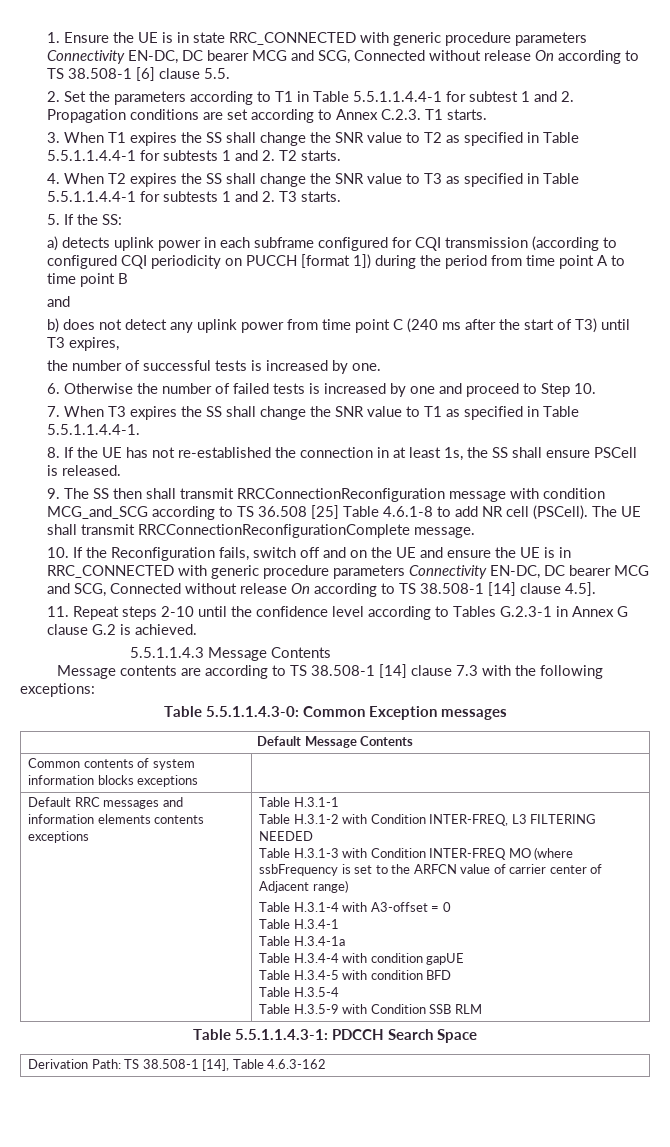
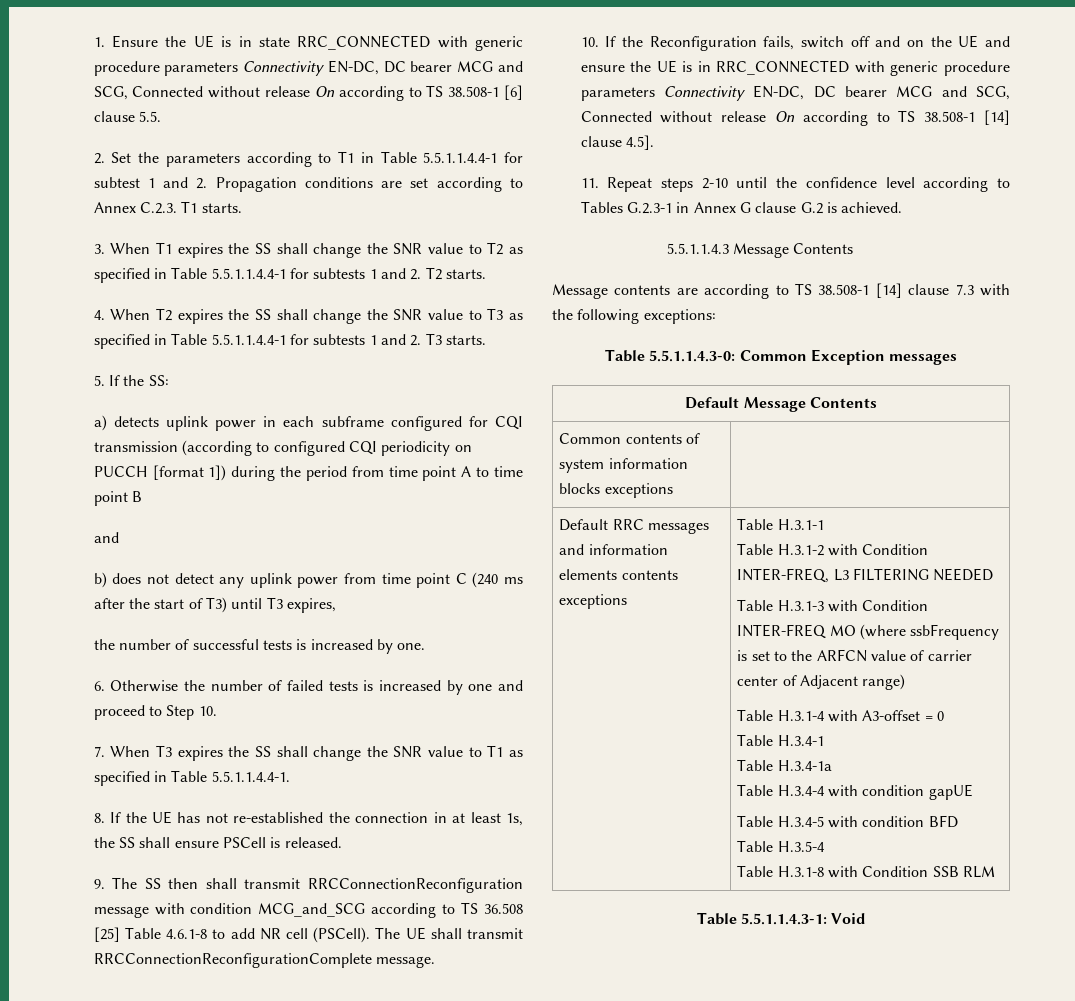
- Table H.3.5-9 with Condition SSB RLM
+ Table H.3.1-8 with Condition SSB RLM
- Table 5.5.1.1.4.3-1: PDCCH Search Space
- Derivation Path: TS 38.508-1 [14], Table 4.6.3-162
+ Table 5.5.1.1.4.3-1: Void

